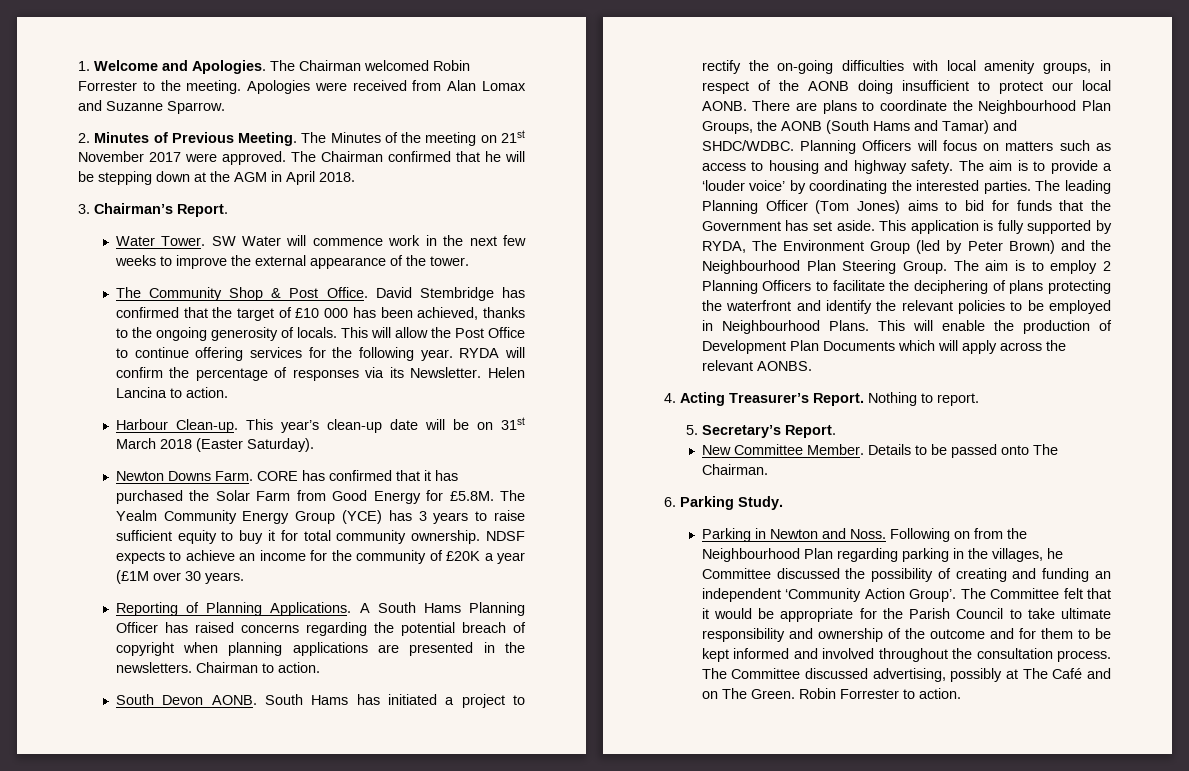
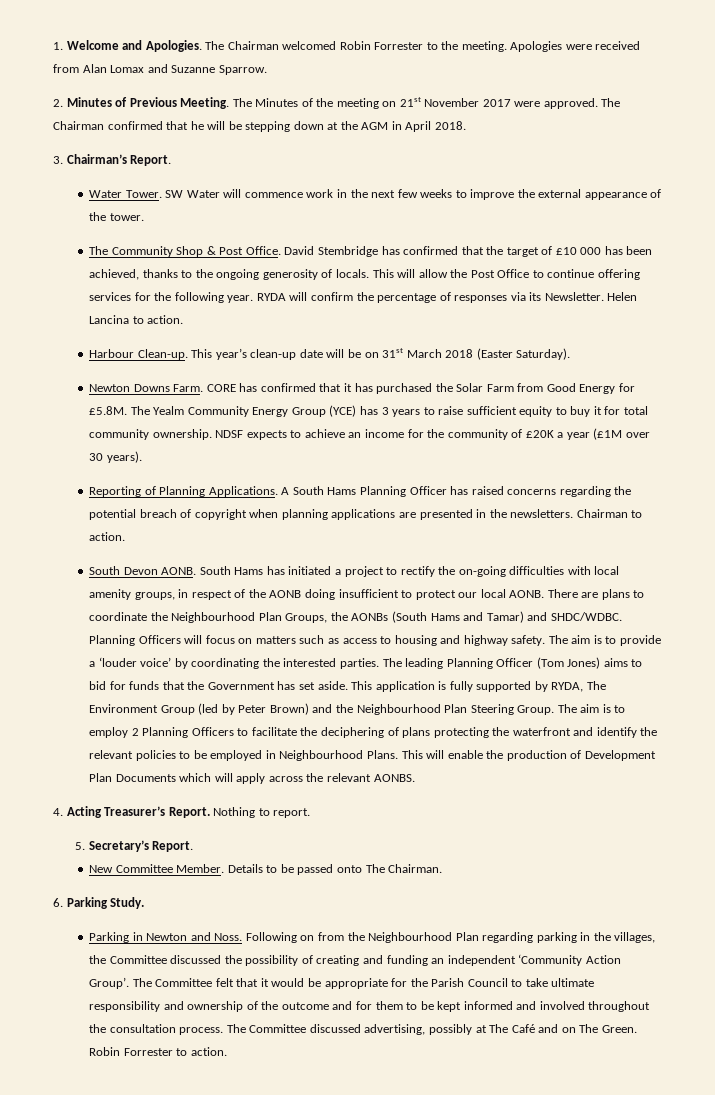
- NDSF expects to achieve an income for the community of £20K a year (£1M over 30 years.
+ NDSF expects to achieve an income for the community of £20K a year (£1M over 30 years).
- There are plans to coordinate the Neighbourhood Plan Groups, the AONB (South Hams and Tamar) and SHDC/WDBC.
+ There are plans to coordinate the Neighbourhood Plan Groups, the AONBs (South Hams and Tamar) and SHDC/WDBC.
- Following on from the Neighbourhood Plan regarding parking in the villages, he Committee discussed the possibility of creating and funding an independent ‘Community Action Group’.
+ Following on from the Neighbourhood Plan regarding parking in the villages, the Committee discussed the possibility of creating and funding an independent ‘Community Action Group’.

